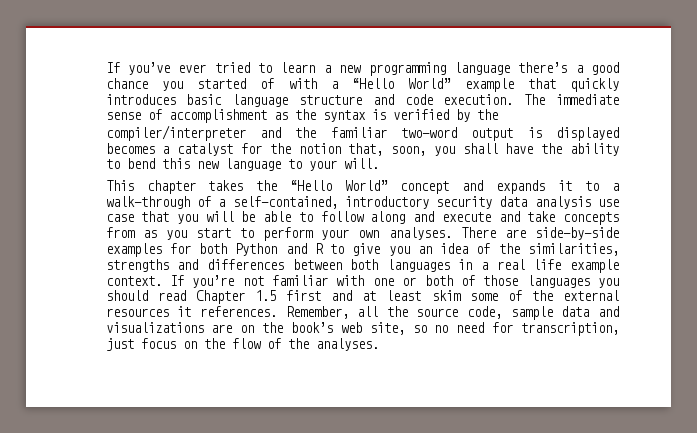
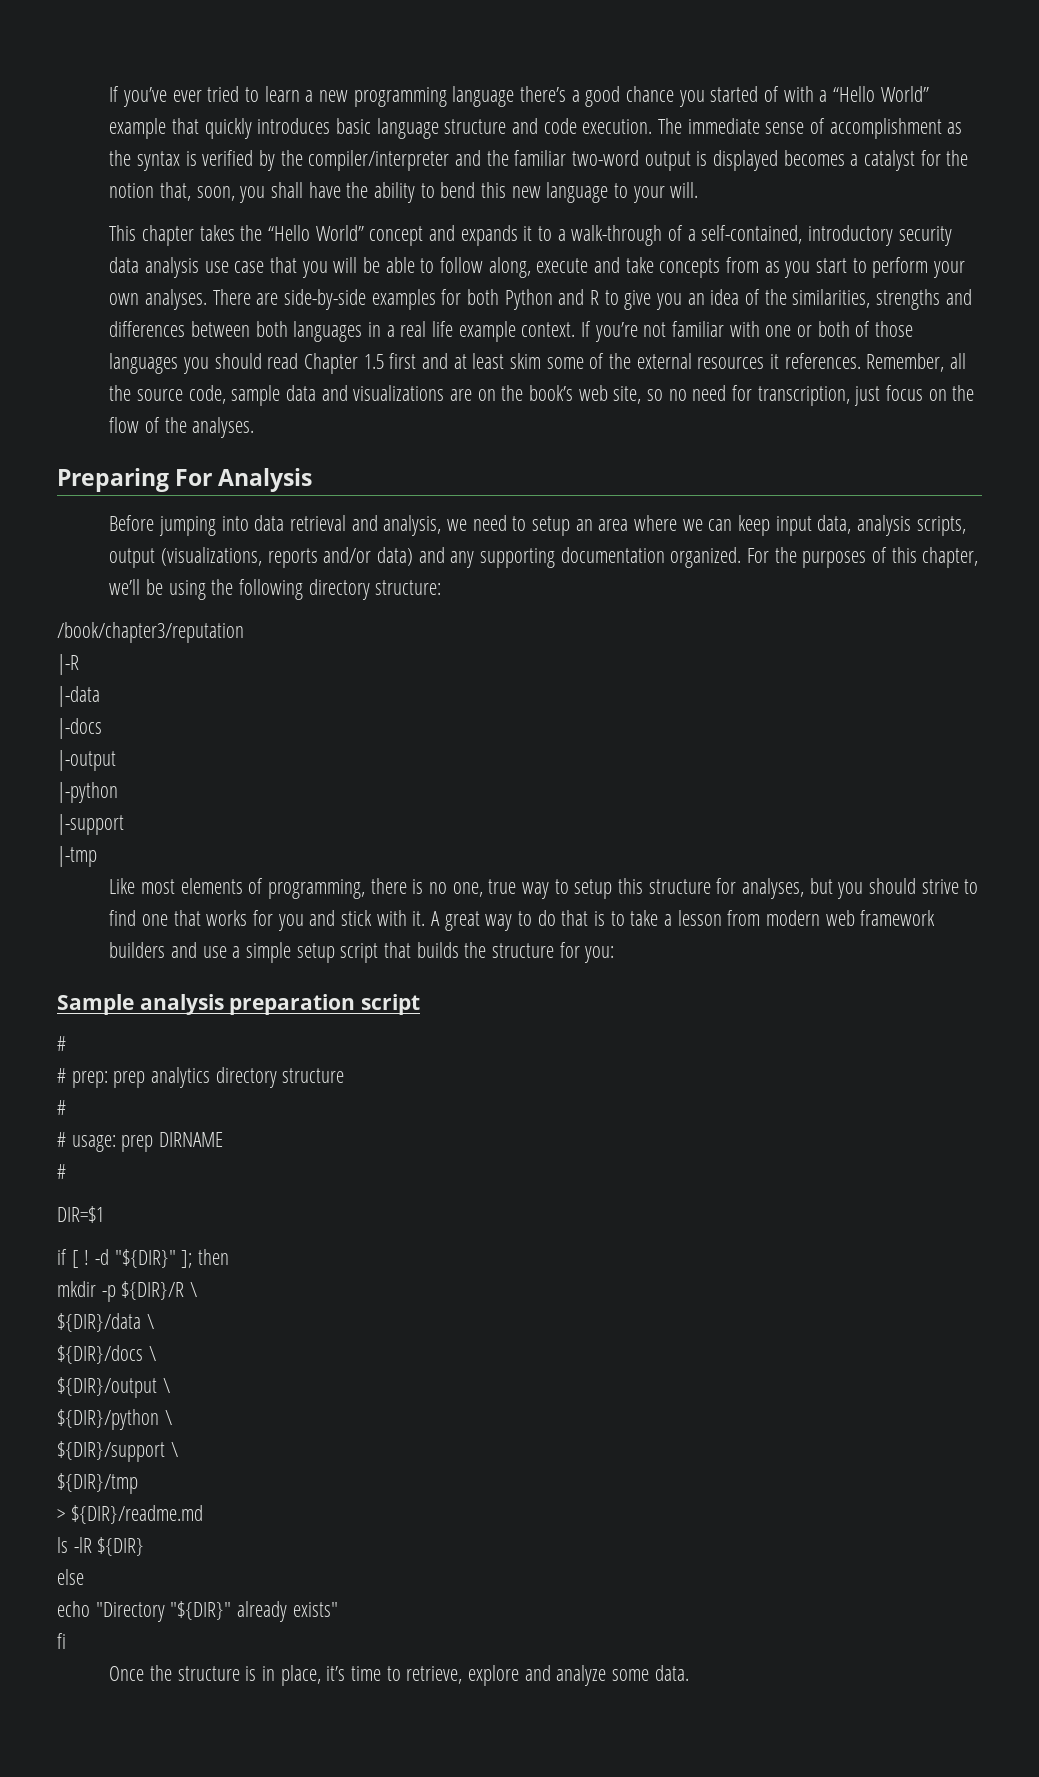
- This chapter takes the “Hello World” concept and expands it to a walk-through of a self-contained, introductory security data analysis use case that you will be able to follow along and execute and take concepts from as you start to perform your own analyses.
+ This chapter takes the “Hello World” concept and expands it to a walk-through of a self-contained, introductory security data analysis use case that you will be able to follow along, execute and take concepts from as you start to perform your own analyses.
+ Preparing For Analysis
+ Before jumping into data retrieval and analysis, we need to setup an area where we can keep input data, analysis scripts, output (visualizations, reports and/or data) and any supporting documentation organized. For the purposes of this chapter, we’ll be using the following directory structure:
+ /book/chapter3/reputation
+ |-R
+ |-data
+ |-docs
+ |-output
+ |-python
+ |-support
+ |-tmp
+ Like most elements of programming, there is no one, true way to setup this structure for analyses, but you should strive to find one that works for you and stick with it. A great way to do that is to take a lesson from modern web framework builders and use a simple setup script that builds the structure for you:
+ Sample analysis preparation script
+ #
+ # prep: prep analytics directory structure
+ #
+ # usage: prep DIRNAME
+ #
+ DIR=$1
+ if [ ! -d "${DIR}" ]; then
+ mkdir -p ${DIR}/R \
+ ${DIR}/data \
+ ${DIR}/docs \
+ ${DIR}/output \
+ ${DIR}/python \
+ ${DIR}/support \
+ ${DIR}/tmp
+ > ${DIR}/readme.md
+ ls -lR ${DIR}
+ else
+ echo "Directory "${DIR}" already exists"
+ fi
+ Once the structure is in place, it’s time to retrieve, explore and analyze some data.

